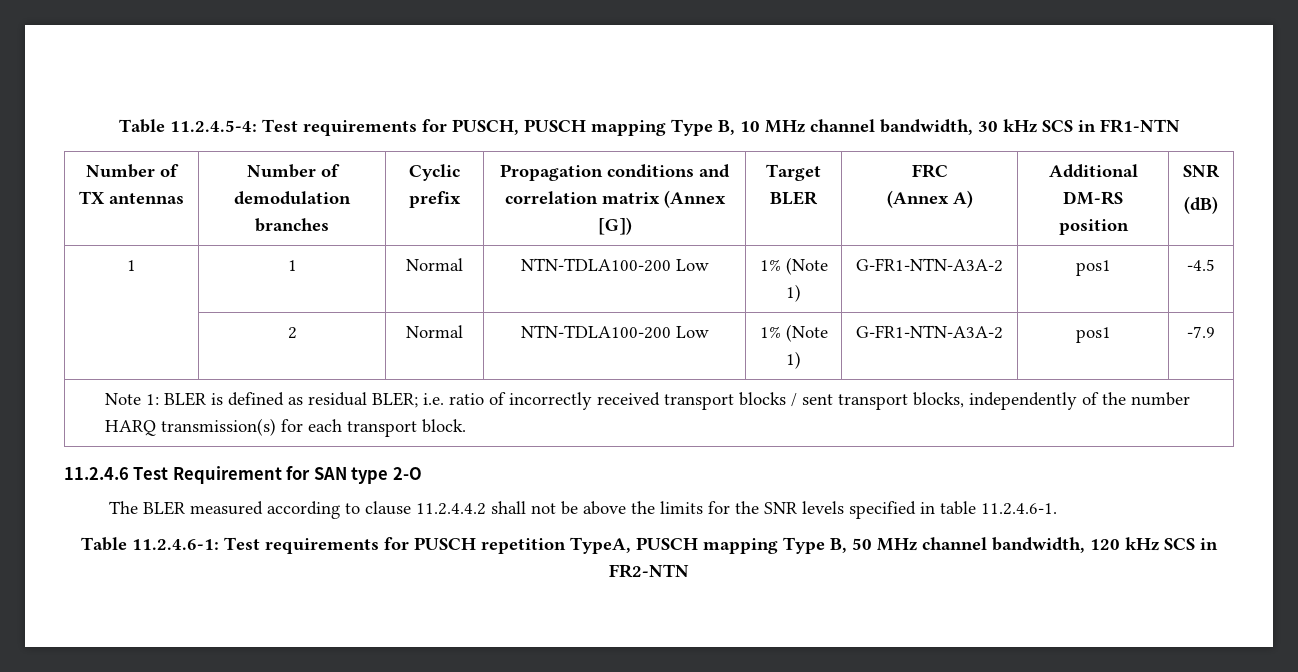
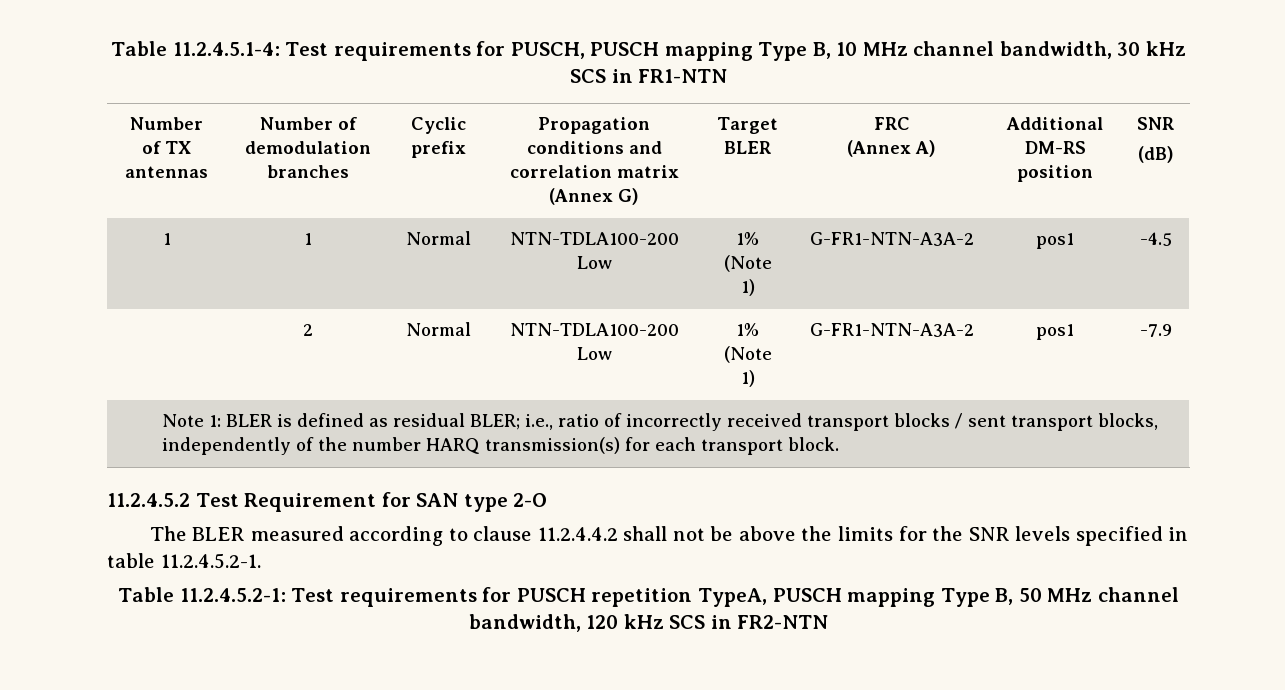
- Table 11.2.4.5-4: Test requirements for PUSCH, PUSCH mapping Type B, 10 MHz channel bandwidth, 30 kHz SCS in FR1-NTN
+ Table 11.2.4.5.1-4: Test requirements for PUSCH, PUSCH mapping Type B, 10 MHz channel bandwidth, 30 kHz SCS in FR1-NTN
- Number of TX antennas | Number of demodulation branches | Cyclic prefix | Propagation conditions and correlation matrix (Annex [G]) | Target BLER | FRC
+ Number of TX antennas | Number of demodulation branches | Cyclic prefix | Propagation conditions and correlation matrix (Annex G) | Target BLER | FRC
- Note 1: BLER is defined as residual BLER; i.e. ratio of incorrectly received transport blocks / sent transport blocks, independently of the number HARQ transmission(s) for each transport block.
+ Note 1: BLER is defined as residual BLER; i.e., ratio of incorrectly received transport blocks / sent transport blocks, independently of the number HARQ transmission(s) for each transport block.
- 11.2.4.6 Test Requirement for SAN type 2-O
+ 11.2.4.5.2 Test Requirement for SAN type 2-O
- The BLER measured according to clause 11.2.4.4.2 shall not be above the limits for the SNR levels specified in table 11.2.4.6-1.
- Table 11.2.4.6-1: Test requirements for PUSCH repetition TypeA, PUSCH mapping Type B, 50 MHz channel bandwidth, 120 kHz SCS in FR2-NTN
+ The BLER measured according to clause 11.2.4.4.2 shall not be above the limits for the SNR levels specified in table 11.2.4.5.2-1.
+ Table 11.2.4.5.2-1: Test requirements for PUSCH repetition TypeA, PUSCH mapping Type B, 50 MHz channel bandwidth, 120 kHz SCS in FR2-NTN

